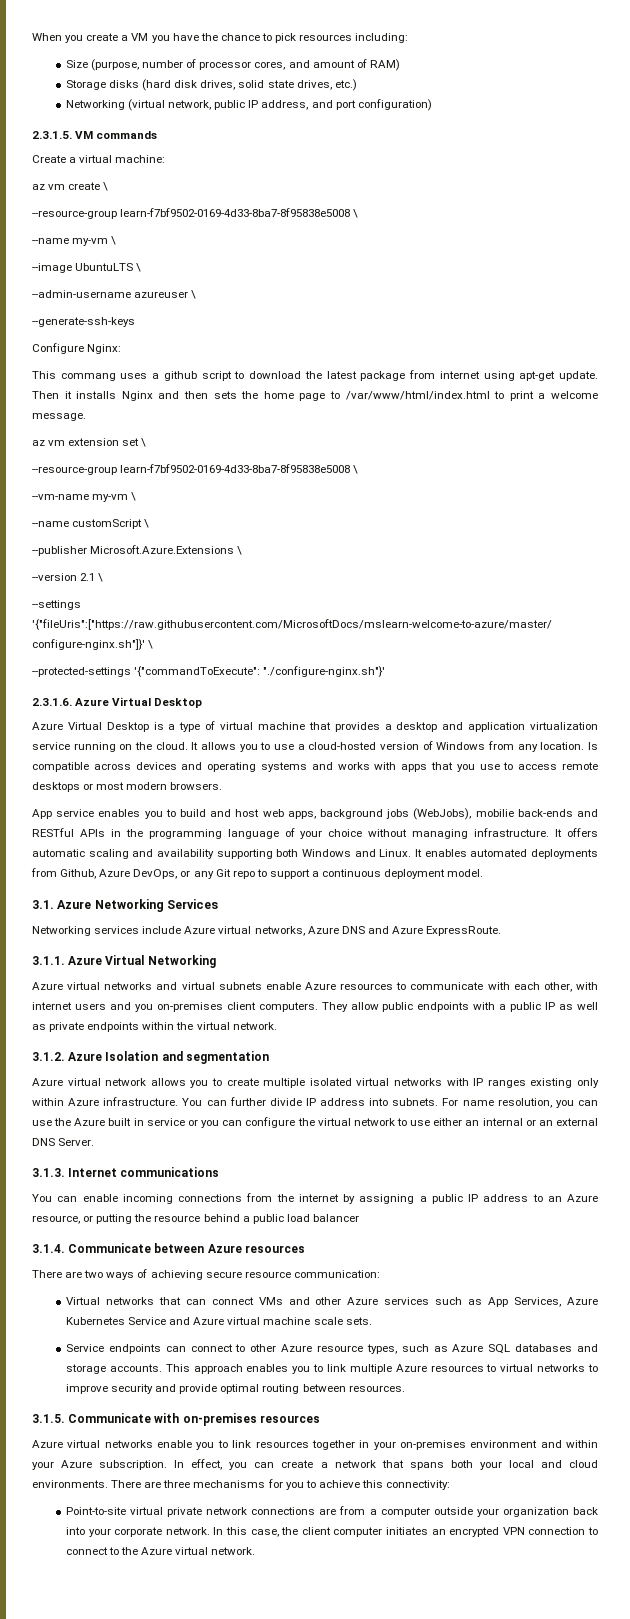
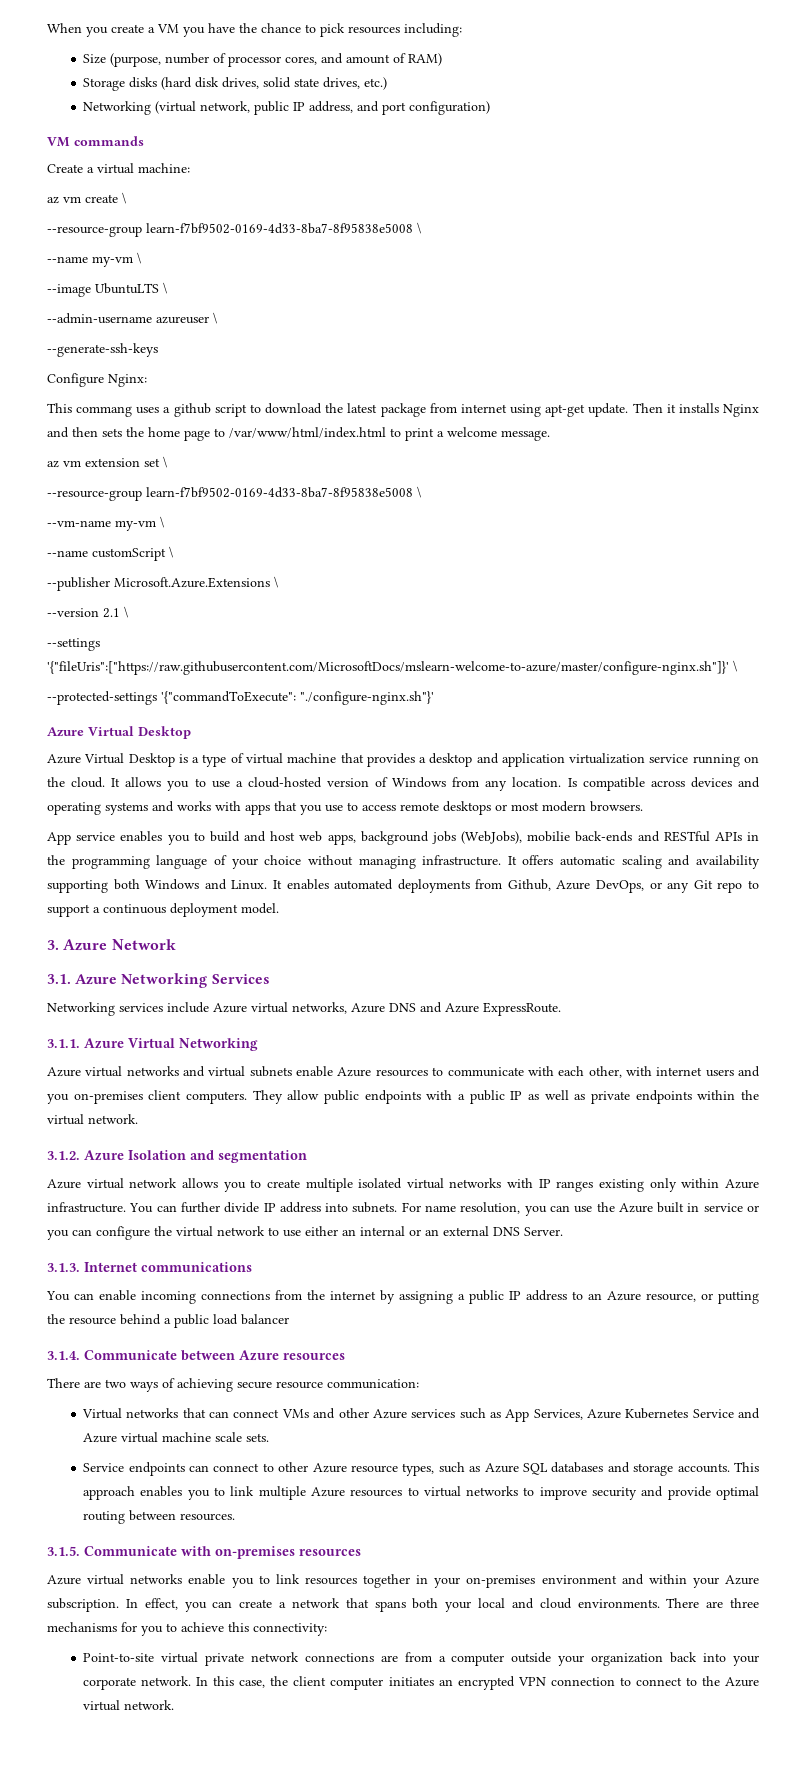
- 2.3.1.5. VM commands
+ VM commands
  --protected-settings '{"commandToExecute": "./configure-nginx.sh"}'
- 2.3.1.6. Azure Virtual Desktop
+ Azure Virtual Desktop
+ 3. Azure Network

